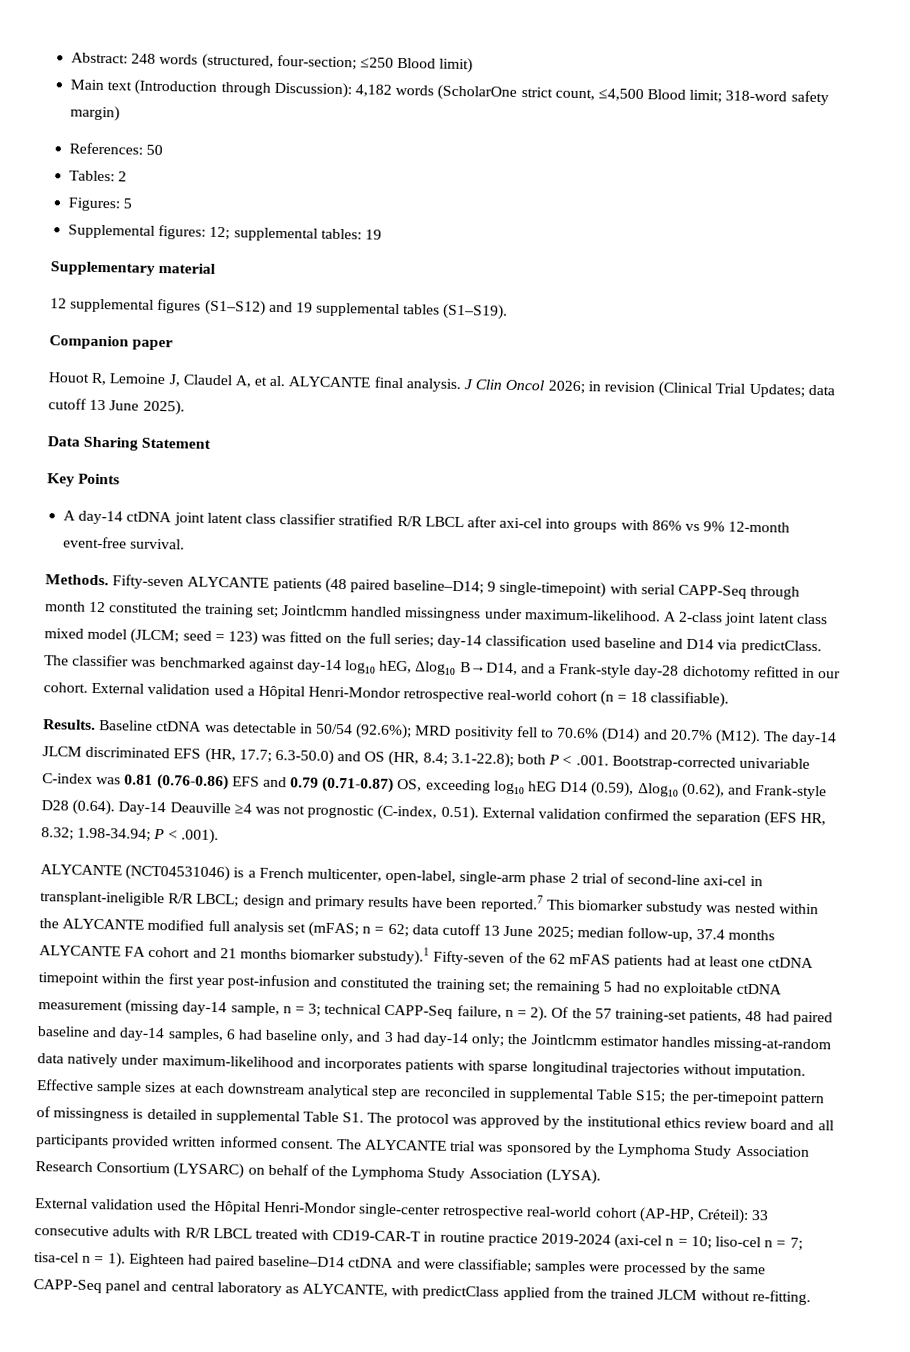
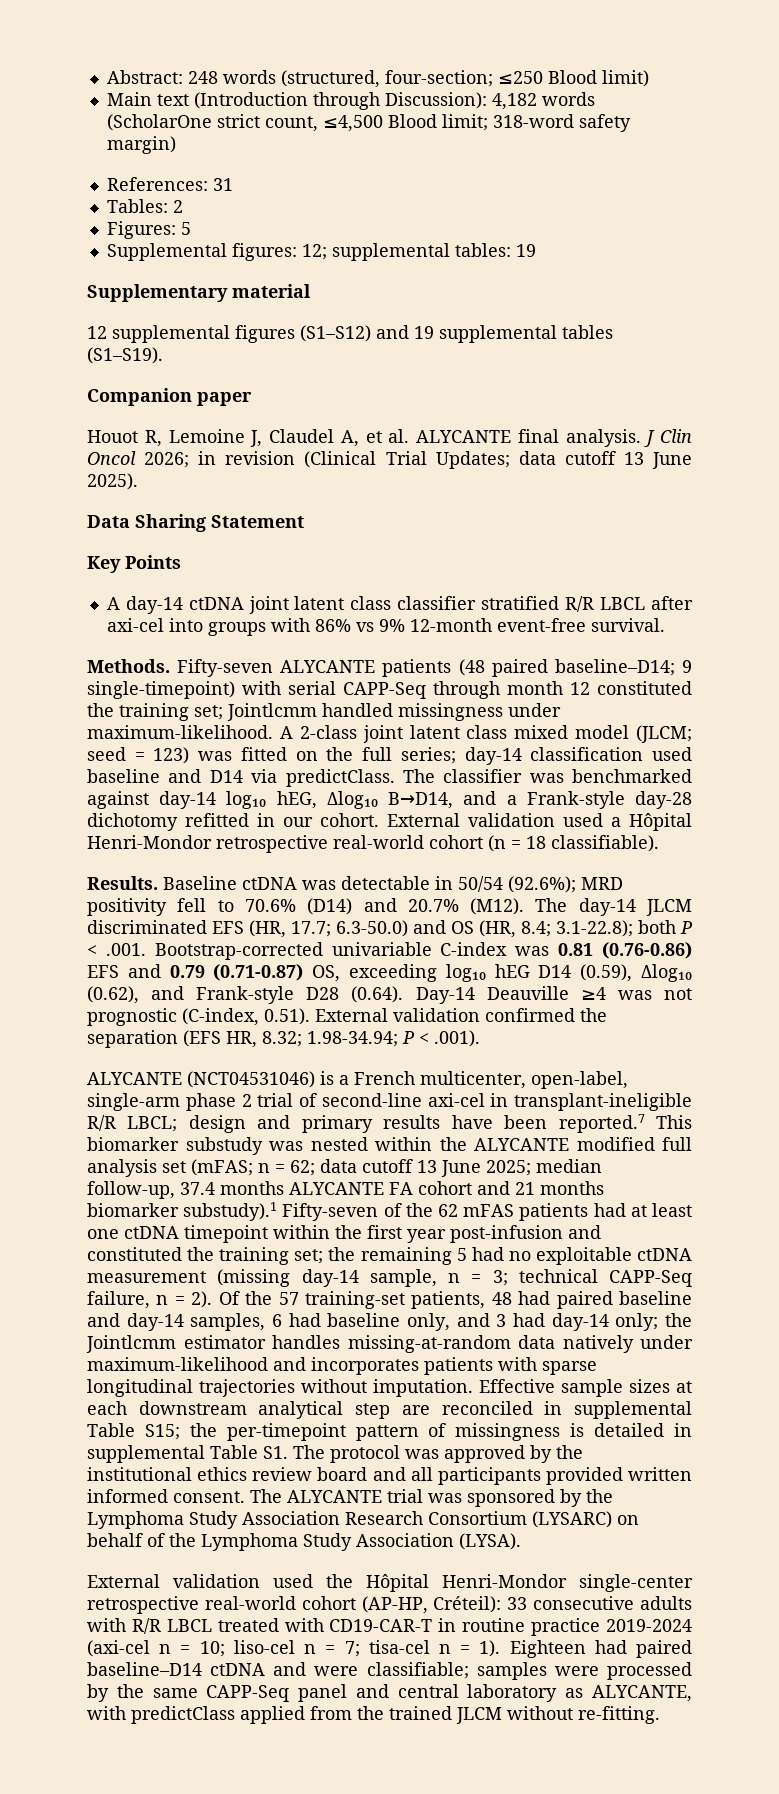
- References: 50
+ References: 31

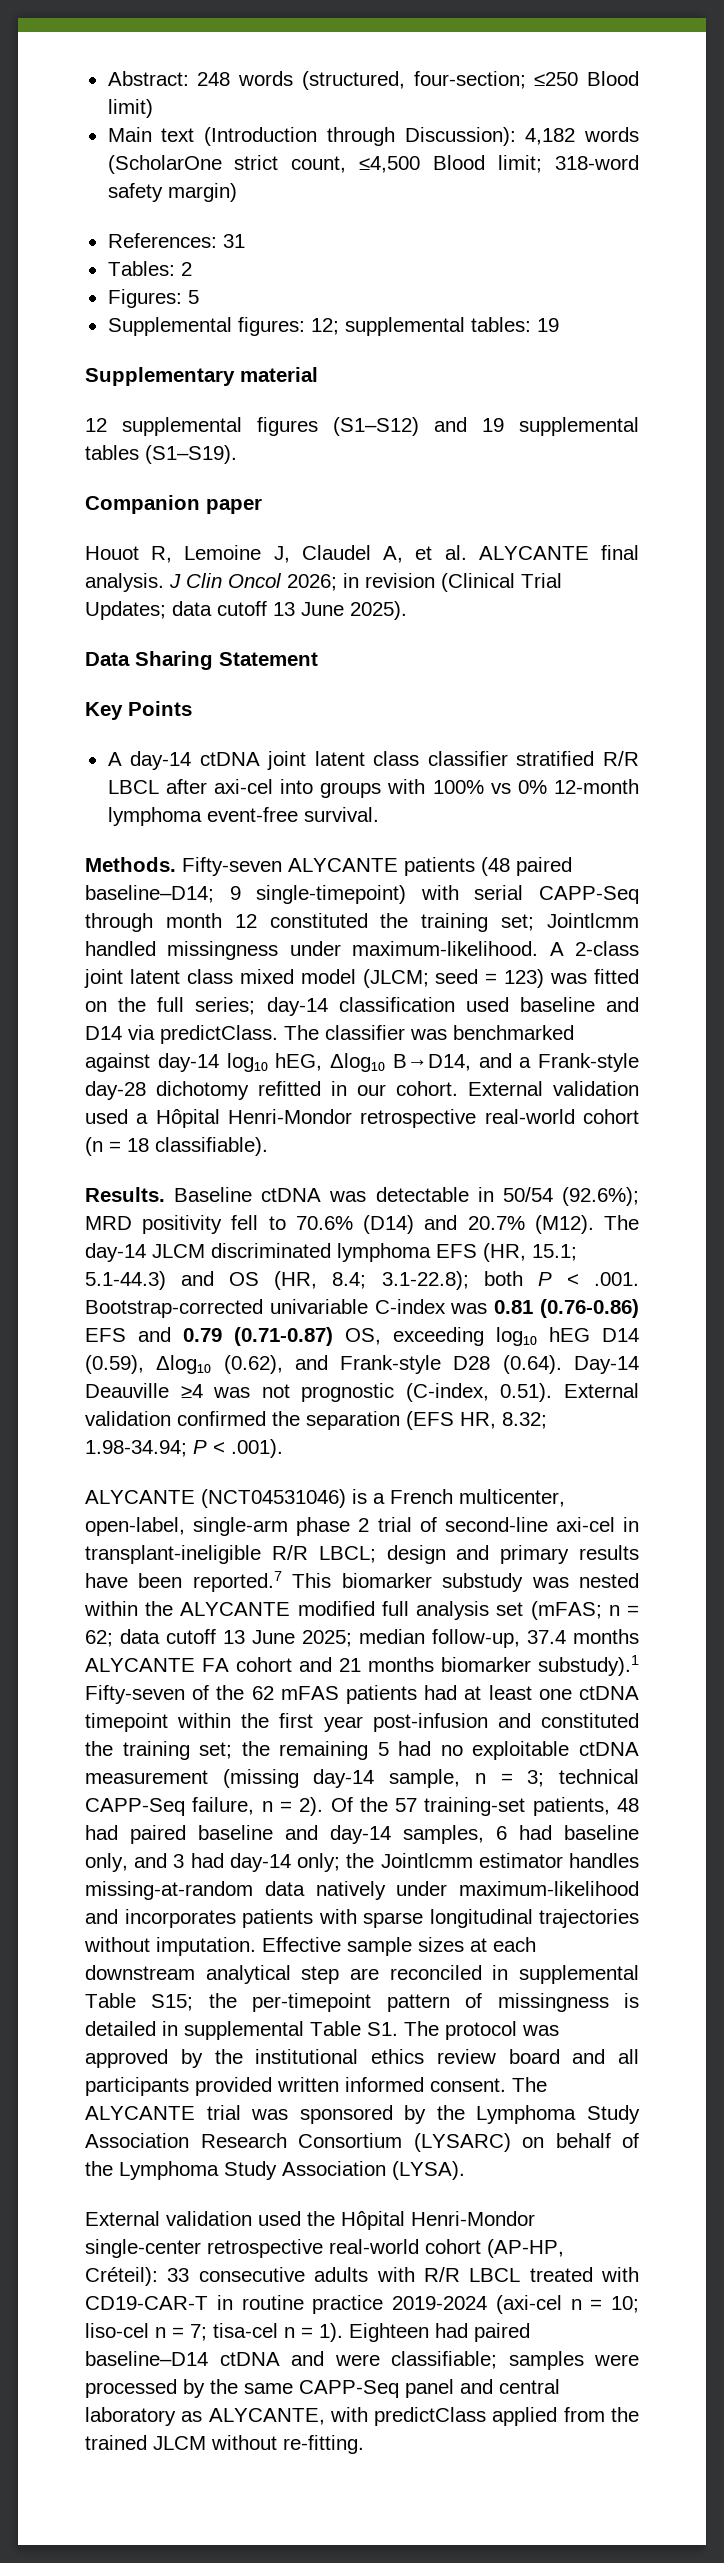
- A day-14 ctDNA joint latent class classifier stratified R/R LBCL after axi-cel into groups with 86% vs 9% 12-month event-free survival.
+ A day-14 ctDNA joint latent class classifier stratified R/R LBCL after axi-cel into groups with 100% vs 0% 12-month lymphoma event-free survival.
- The day-14 JLCM discriminated EFS (HR, 17.7; 6.3-50.0) and OS (HR, 8.4; 3.1-22.8); both P < .001. Bootstrap-corrected univariable C-index was 0.81 (0.76-0.86) EFS and 0.79 (0.71-0.87) OS, exceeding log₁₀ hEG D14 (0.59), Δlog₁₀ (0.62), and Frank-style D28 (0.64). Day-14 Deauville ≥4 was not prognostic (C-index, 0.51). External validation confirmed the separation (EFS HR, 8.32; 1.98-34.94; P < .001).
+ The day-14 JLCM discriminated lymphoma EFS (HR, 15.1; 5.1-44.3) and OS (HR, 8.4; 3.1-22.8); both P < .001. Bootstrap-corrected univariable C-index was 0.81 (0.76-0.86) EFS and 0.79 (0.71-0.87) OS, exceeding log₁₀ hEG D14 (0.59), Δlog₁₀ (0.62), and Frank-style D28 (0.64). Day-14 Deauville ≥4 was not prognostic (C-index, 0.51). External validation confirmed the separation (EFS HR, 8.32; 1.98-34.94; P < .001).

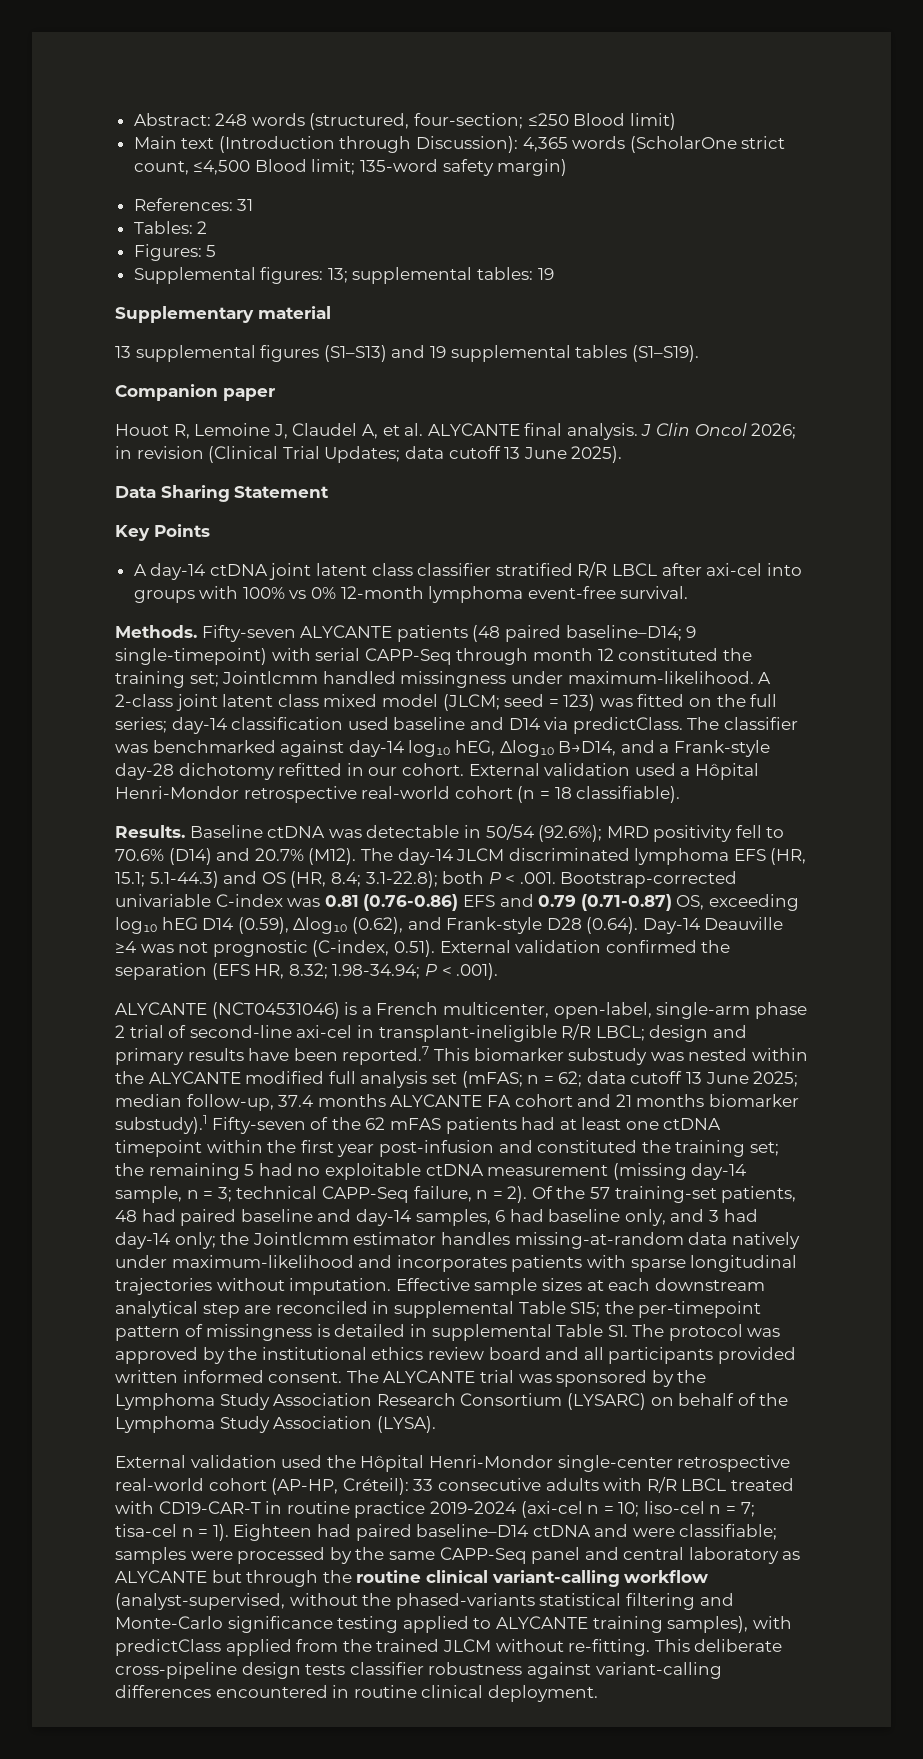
- Main text (Introduction through Discussion): 4,182 words (ScholarOne strict count, ≤4,500 Blood limit; 318-word safety margin)
+ Main text (Introduction through Discussion): 4,365 words (ScholarOne strict count, ≤4,500 Blood limit; 135-word safety margin)
- Supplemental figures: 12; supplemental tables: 19
+ Supplemental figures: 13; supplemental tables: 19
- 12 supplemental figures (S1–S12) and 19 supplemental tables (S1–S19).
+ 13 supplemental figures (S1–S13) and 19 supplemental tables (S1–S19).
- Eighteen had paired baseline–D14 ctDNA and were classifiable; samples were processed by the same CAPP-Seq panel and central laboratory as ALYCANTE, with predictClass applied from the trained JLCM without re-fitting.
+ Eighteen had paired baseline–D14 ctDNA and were classifiable; samples were processed by the same CAPP-Seq panel and central laboratory as ALYCANTE but through the routine clinical variant-calling workflow (analyst-supervised, without the phased-variants statistical filtering and Monte-Carlo significance testing applied to ALYCANTE training samples), with predictClass applied from the trained JLCM without re-fitting.
+ This deliberate cross-pipeline design tests classifier robustness against variant-calling differences encountered in routine clinical deployment.

